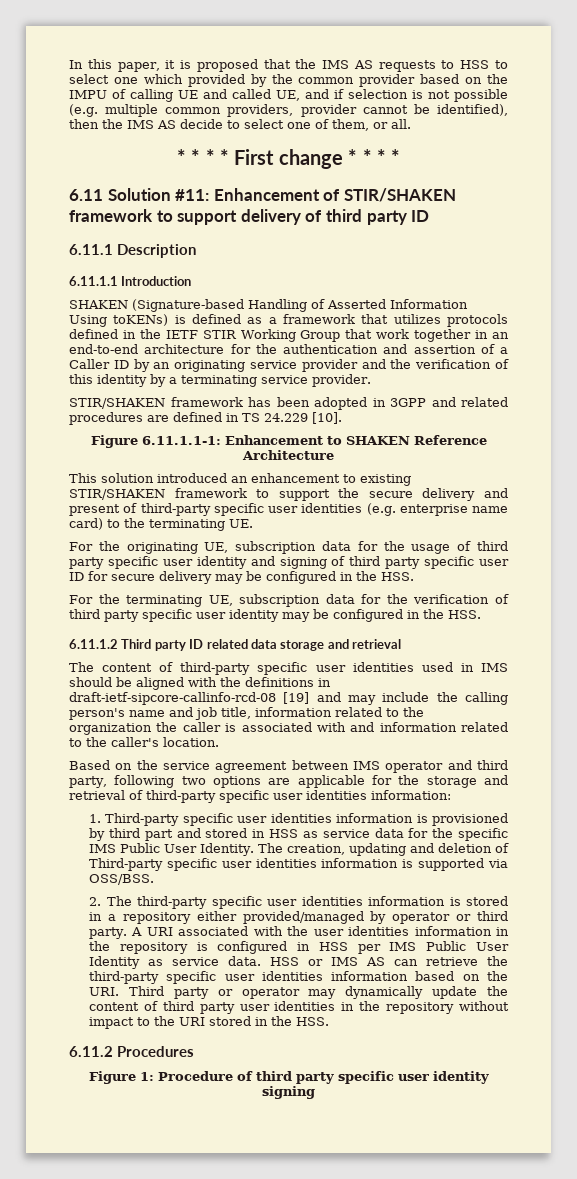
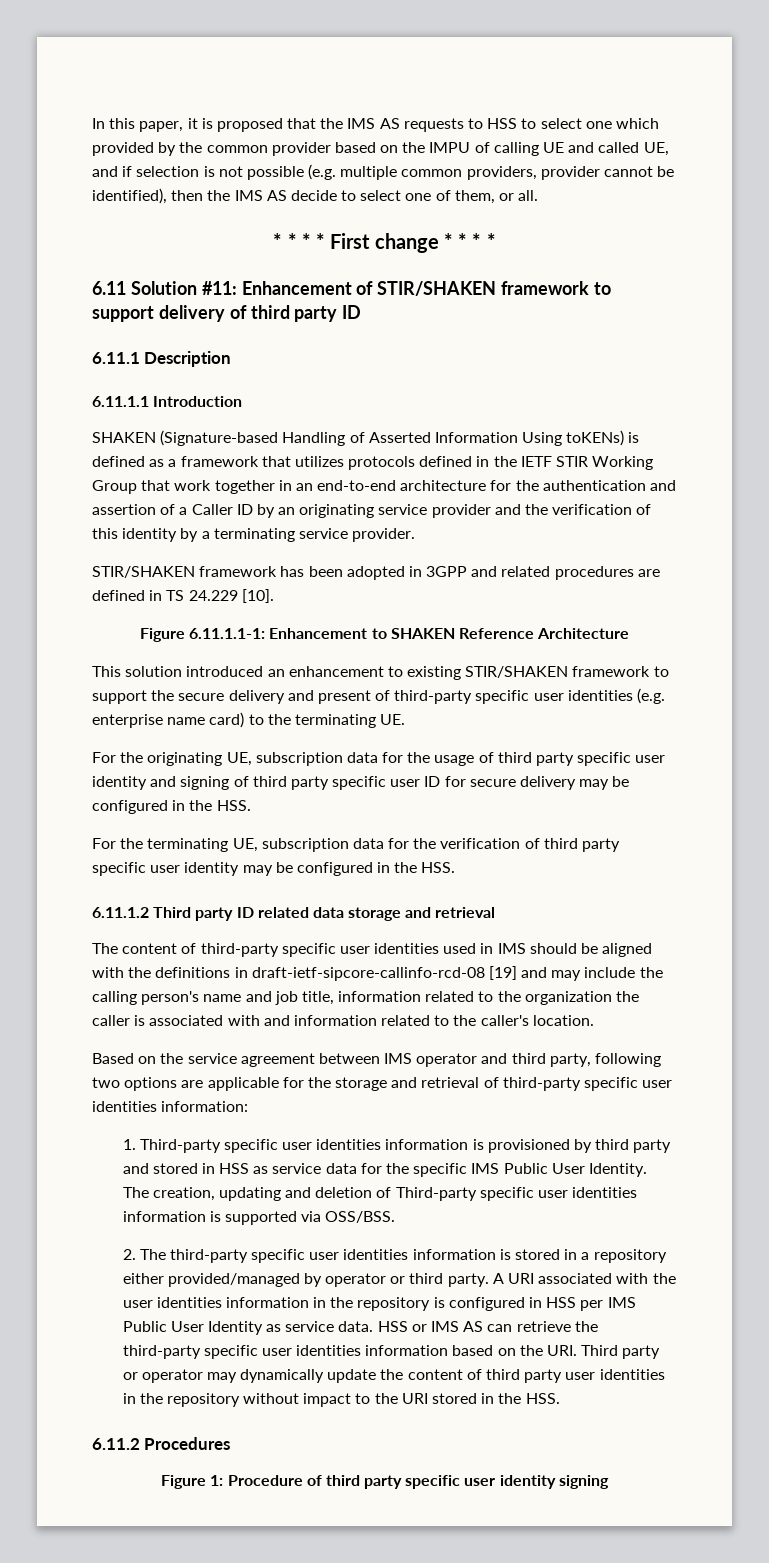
- 1. Third-party specific user identities information is provisioned by third part and stored in HSS as service data for the specific IMS Public User Identity.
+ 1. Third-party specific user identities information is provisioned by third party and stored in HSS as service data for the specific IMS Public User Identity.

